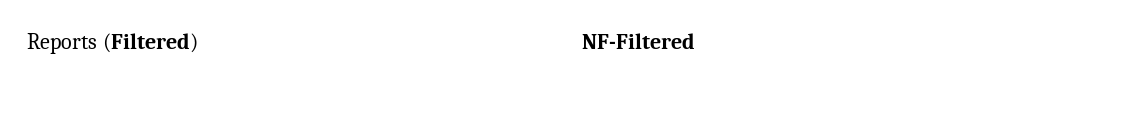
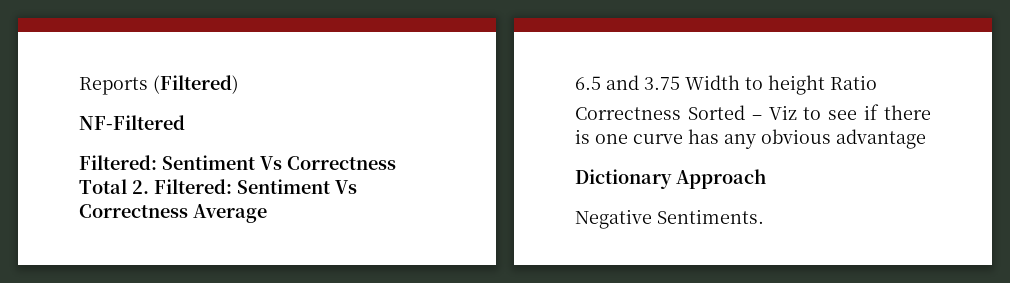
+ Filtered: Sentiment Vs Correctness Total 2. Filtered: Sentiment Vs Correctness Average
+ 6.5 and 3.75 Width to height Ratio
+ Correctness Sorted – Viz to see if there is one curve has any obvious advantage
+ Dictionary Approach
+ Negative Sentiments.

